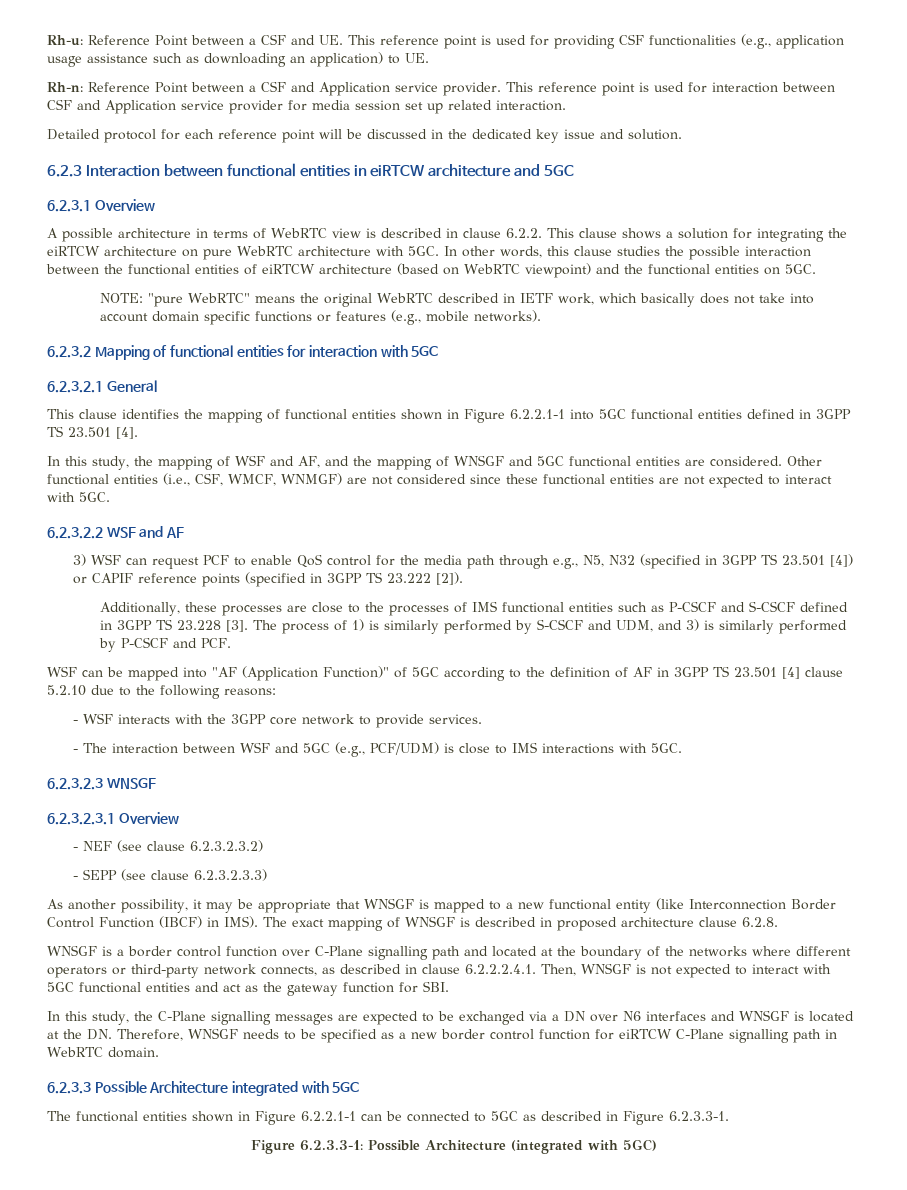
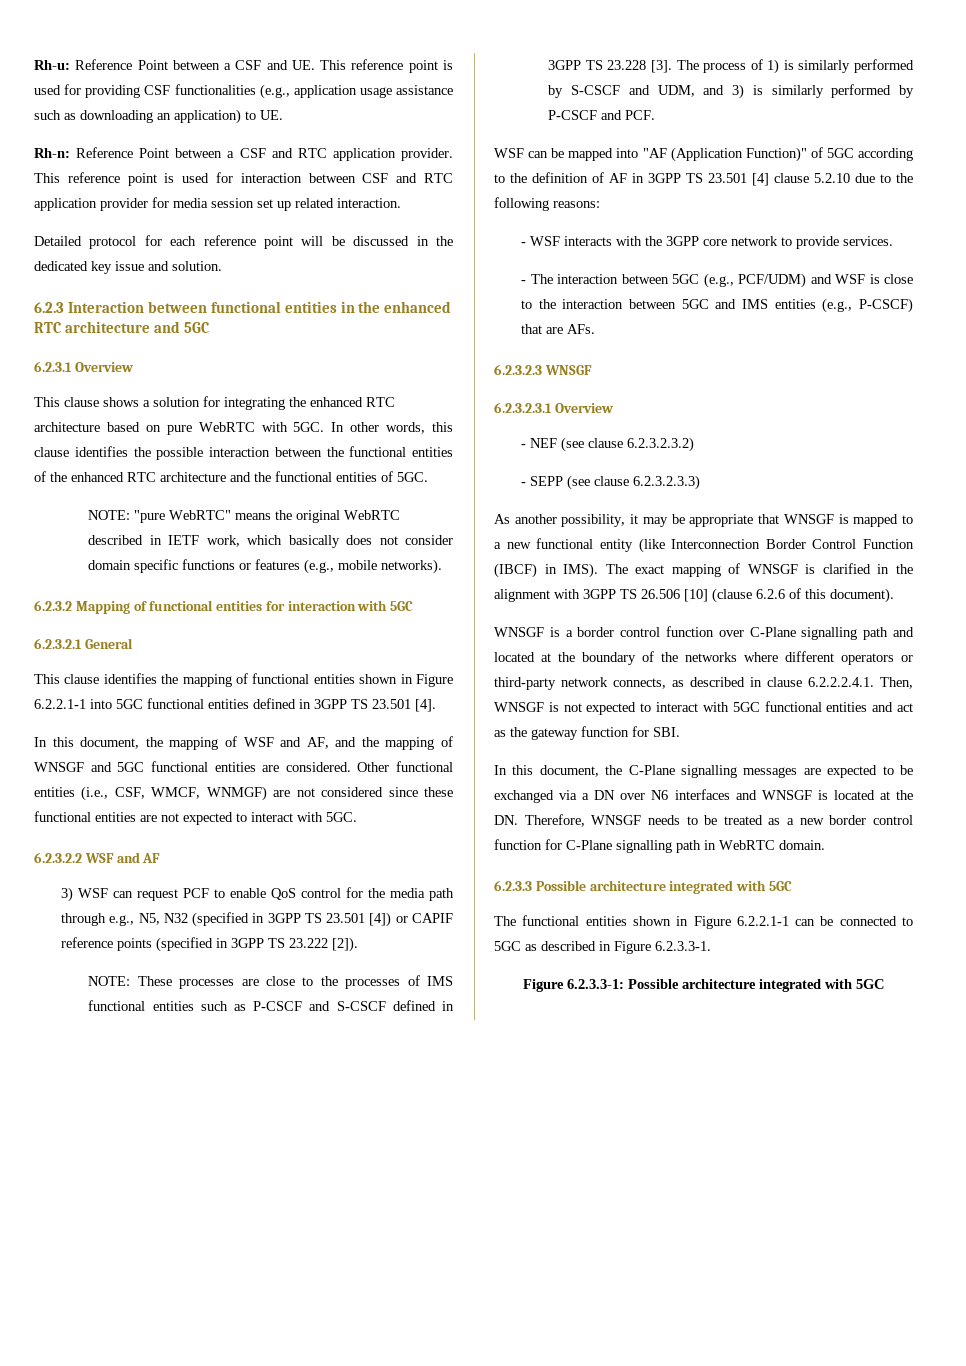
- Rh-n: Reference Point between a CSF and Application service provider.
+ Rh-n: Reference Point between a CSF and RTC application provider.
- This reference point is used for interaction between CSF and Application service provider for media session set up related interaction.
+ This reference point is used for interaction between CSF and RTC application provider for media session set up related interaction.
- 6.2.3 Interaction between functional entities in eiRTCW architecture and 5GC
+ 6.2.3 Interaction between functional entities in the enhanced RTC architecture and 5GC
- A possible architecture in terms of WebRTC view is described in clause 6.2.2. This clause shows a solution for integrating the eiRTCW architecture on pure WebRTC architecture with 5GC.
+ This clause shows a solution for integrating the enhanced RTC architecture based on pure WebRTC with 5GC.
- In other words, this clause studies the possible interaction between the functional entities of eiRTCW architecture (based on WebRTC viewpoint) and the functional entities on 5GC.
+ In other words, this clause identifies the possible interaction between the functional entities of the enhanced RTC architecture and the functional entities of 5GC.
- NOTE: "pure WebRTC" means the original WebRTC described in IETF work, which basically does not take into account domain specific functions or features (e.g., mobile networks).
+ NOTE: "pure WebRTC" means the original WebRTC described in IETF work, which basically does not consider domain specific functions or features (e.g., mobile networks).
- In this study, the mapping of WSF and AF, and the mapping of WNSGF and 5GC functional entities are considered.
+ In this document, the mapping of WSF and AF, and the mapping of WNSGF and 5GC functional entities are considered.
- Additionally, these processes are close to the processes of IMS functional entities such as P-CSCF and S-CSCF defined in 3GPP TS 23.228 [3].
+ NOTE: These processes are close to the processes of IMS functional entities such as P-CSCF and S-CSCF defined in 3GPP TS 23.228 [3].
- - The interaction between WSF and 5GC (e.g., PCF/UDM) is close to IMS interactions with 5GC.
+ - The interaction between 5GC (e.g., PCF/UDM) and WSF is close to the interaction between 5GC and IMS entities (e.g., P-CSCF) that are AFs.
- The exact mapping of WNSGF is described in proposed architecture clause 6.2.8.
+ The exact mapping of WNSGF is clarified in the alignment with 3GPP TS 26.506 [10] (clause 6.2.6 of this document).
- In this study, the C-Plane signalling messages are expected to be exchanged via a DN over N6 interfaces and WNSGF is located at the DN. Therefore, WNSGF needs to be specified as a new border control function for eiRTCW C-Plane signalling path in WebRTC domain.
+ In this document, the C-Plane signalling messages are expected to be exchanged via a DN over N6 interfaces and WNSGF is located at the DN. Therefore, WNSGF needs to be treated as a new border control function for C-Plane signalling path in WebRTC domain.
- 6.2.3.3 Possible Architecture integrated with 5GC
+ 6.2.3.3 Possible architecture integrated with 5GC
- Figure 6.2.3.3-1: Possible Architecture (integrated with 5GC)
+ Figure 6.2.3.3-1: Possible architecture integrated with 5GC

